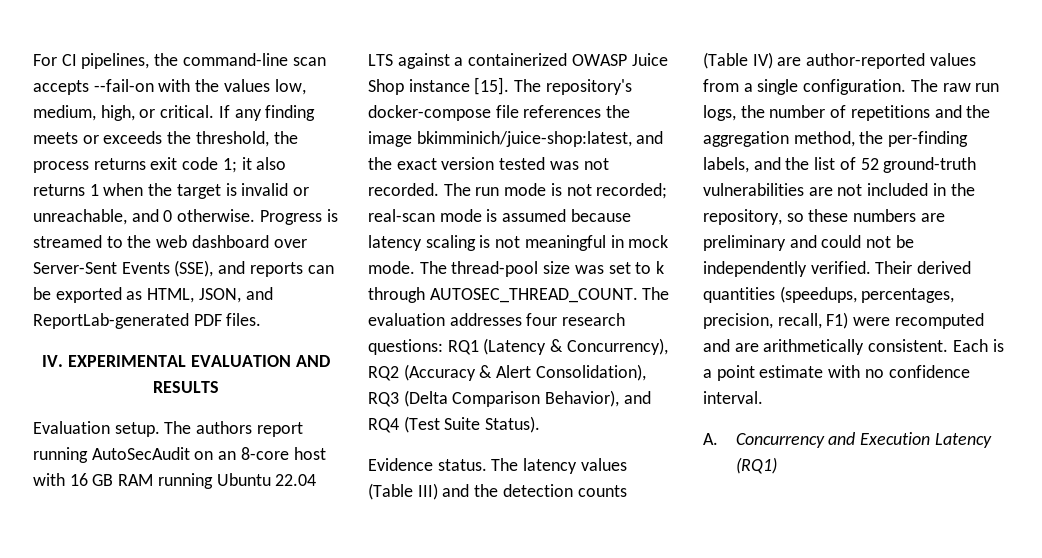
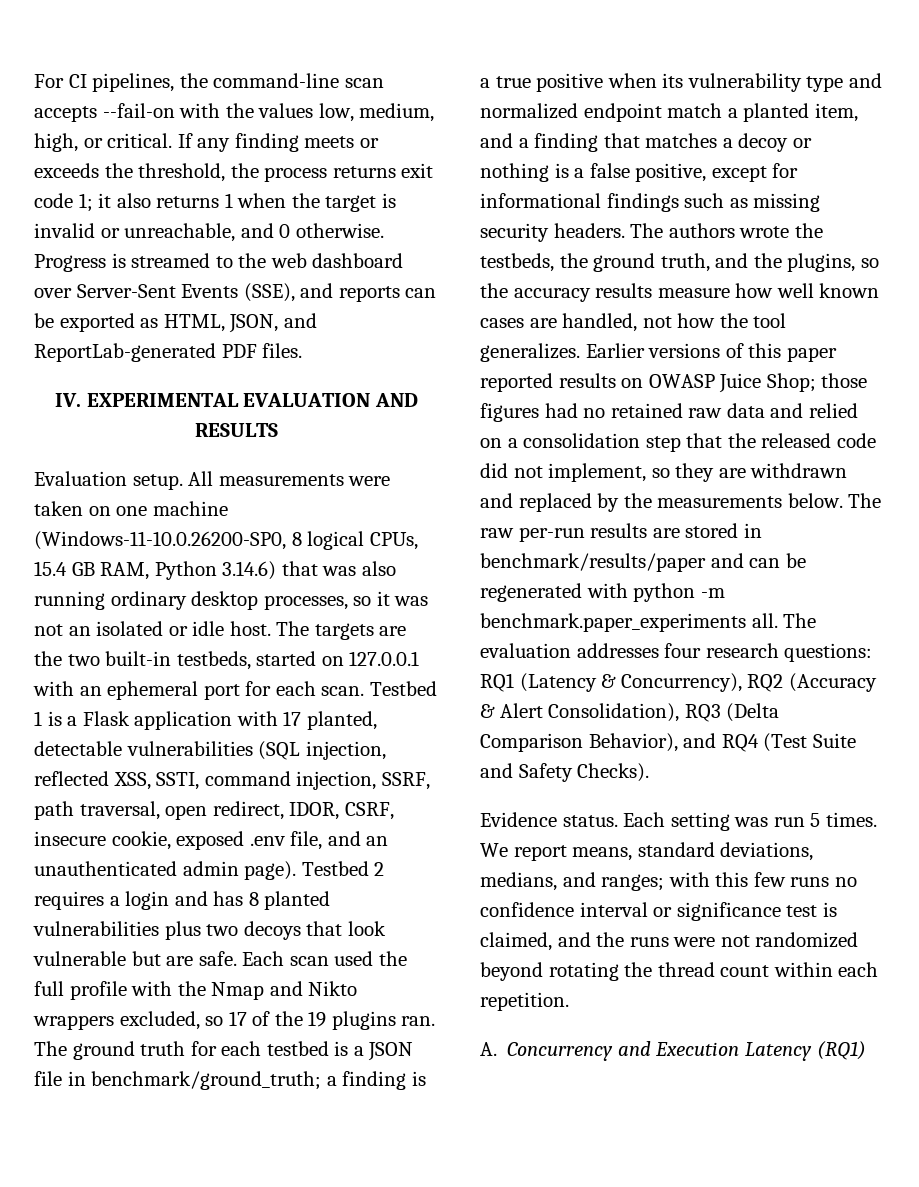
- The authors report running AutoSecAudit on an 8-core host with 16 GB RAM running Ubuntu 22.04 LTS against a containerized OWASP Juice Shop instance [15]. The repository's docker-compose file references the image bkimminich/juice-shop:latest, and the exact version tested was not recorded. The run mode is not recorded; real-scan mode is assumed because latency scaling is not meaningful in mock mode. The thread-pool size was set to k through AUTOSEC_THREAD_COUNT.
+ All measurements were taken on one machine (Windows-11-10.0.26200-SP0, 8 logical CPUs, 15.4 GB RAM, Python 3.14.6) that was also running ordinary desktop processes, so it was not an isolated or idle host. The targets are the two built-in testbeds, started on 127.0.0.1 with an ephemeral port for each scan. Testbed 1 is a Flask application with 17 planted, detectable vulnerabilities (SQL injection, reflected XSS, SSTI, command injection, SSRF, path traversal, open redirect, IDOR, CSRF, insecure cookie, exposed .env file, and an unauthenticated admin page). Testbed 2 requires a login and has 8 planted vulnerabilities plus two decoys that look vulnerable but are safe. Each scan used the full profile with the Nmap and Nikto wrappers excluded, so 17 of the 19 plugins ran. The ground truth for each testbed is a JSON file in benchmark/ground_truth; a finding is a true positive when its vulnerability type and normalized endpoint match a planted item, and a finding that matches a decoy or nothing is a false positive, except for informational findings such as missing security headers. The authors wrote the testbeds, the ground truth, and the plugins, so the accuracy results measure how well known cases are handled, not how the tool generalizes. Earlier versions of this paper reported results on OWASP Juice Shop; those figures had no retained raw data and relied on a consolidation step that the released code did not implement, so they are withdrawn and replaced by the measurements below. The raw per-run results are stored in benchmark/results/paper and can be regenerated with python -m benchmark.paper_experiments all.
- The evaluation addresses four research questions: RQ1 (Latency & Concurrency), RQ2 (Accuracy & Alert Consolidation), RQ3 (Delta Comparison Behavior), and RQ4 (Test Suite Status).
+ The evaluation addresses four research questions: RQ1 (Latency & Concurrency), RQ2 (Accuracy & Alert Consolidation), RQ3 (Delta Comparison Behavior), and RQ4 (Test Suite and Safety Checks).
- The latency values (Table III) and the detection counts (Table IV) are author-reported values from a single configuration. The raw run logs, the number of repetitions and the aggregation method, the per-finding labels, and the list of 52 ground-truth vulnerabilities are not included in the repository, so these numbers are preliminary and could not be independently verified. Their derived quantities (speedups, percentages, precision, recall, F1) were recomputed and are arithmetically consistent. Each is a point estimate with no confidence interval.
+ Each setting was run 5 times. We report means, standard deviations, medians, and ranges; with this few runs no confidence interval or significance test is claimed, and the runs were not randomized beyond rotating the thread count within each repetition.

